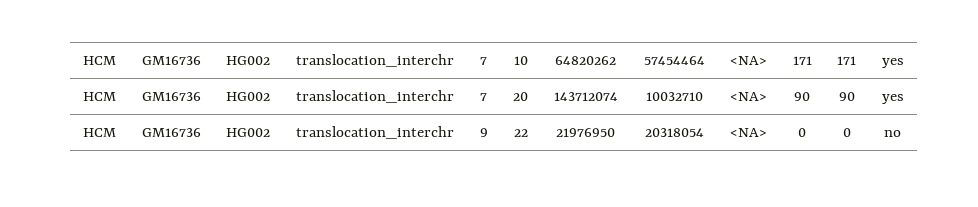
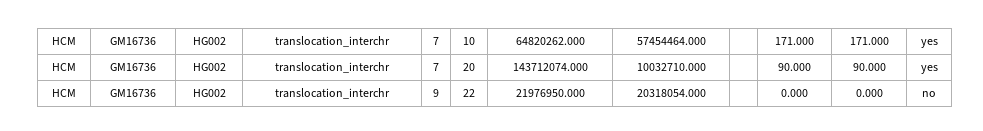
- HCM | GM16736 | HG002 | translocation_interchr | 7 | 10 | 64820262 | 57454464 | <NA> | 171 | 171 | yes
+ HCM | GM16736 | HG002 | translocation_interchr | 7 | 10 | 64820262.000 | 57454464.000 | | 171.000 | 171.000 | yes
- HCM | GM16736 | HG002 | translocation_interchr | 7 | 20 | 143712074 | 10032710 | <NA> | 90 | 90 | yes
+ HCM | GM16736 | HG002 | translocation_interchr | 7 | 20 | 143712074.000 | 10032710.000 | | 90.000 | 90.000 | yes
- HCM | GM16736 | HG002 | translocation_interchr | 9 | 22 | 21976950 | 20318054 | <NA> | 0 | 0 | no
+ HCM | GM16736 | HG002 | translocation_interchr | 9 | 22 | 21976950.000 | 20318054.000 | | 0.000 | 0.000 | no

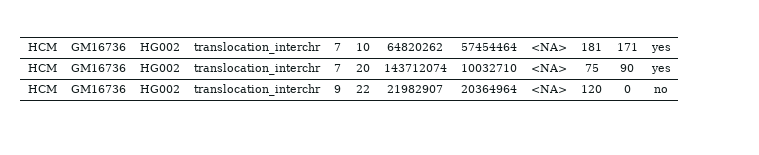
- HCM | GM16736 | HG002 | translocation_interchr | 7 | 10 | 64820262.000 | 57454464.000 | | 171.000 | 171.000 | yes
+ HCM | GM16736 | HG002 | translocation_interchr | 7 | 10 | 64820262 | 57454464 | <NA> | 181 | 171 | yes
- HCM | GM16736 | HG002 | translocation_interchr | 7 | 20 | 143712074.000 | 10032710.000 | | 90.000 | 90.000 | yes
+ HCM | GM16736 | HG002 | translocation_interchr | 7 | 20 | 143712074 | 10032710 | <NA> | 75 | 90 | yes
- HCM | GM16736 | HG002 | translocation_interchr | 9 | 22 | 21976950.000 | 20318054.000 | | 0.000 | 0.000 | no
+ HCM | GM16736 | HG002 | translocation_interchr | 9 | 22 | 21982907 | 20364964 | <NA> | 120 | 0 | no

